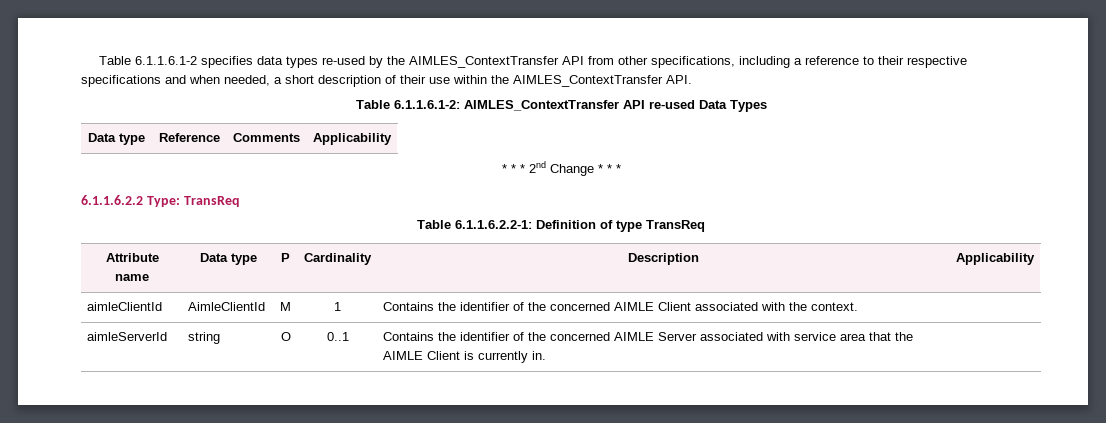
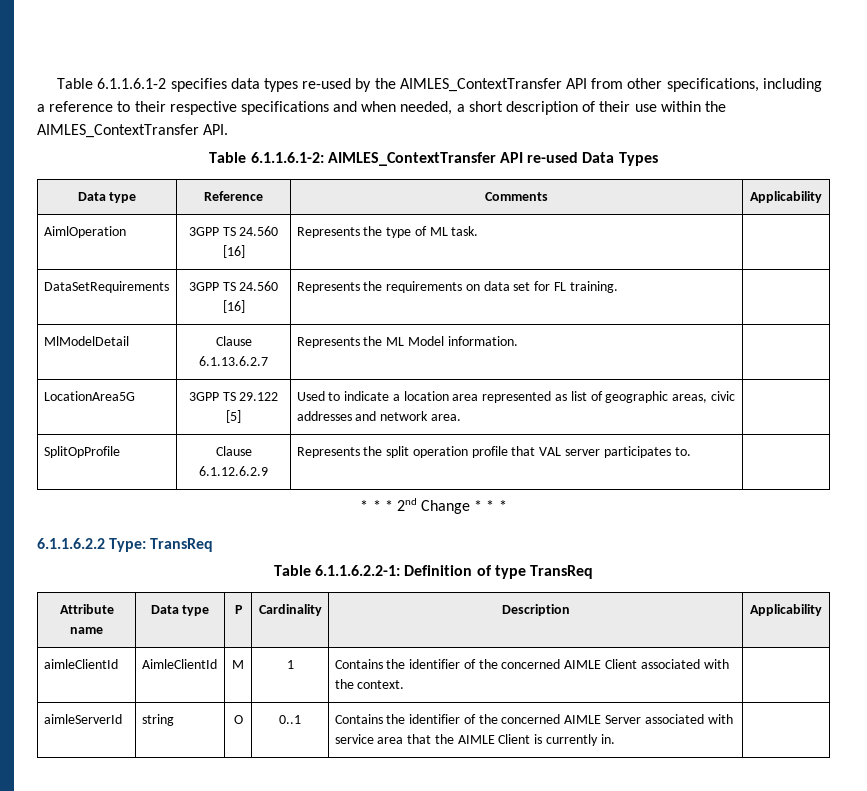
+ AimlOperation | 3GPP TS 24.560 [16] | Represents the type of ML task. |
+ DataSetRequirements | 3GPP TS 24.560 [16] | Represents the requirements on data set for FL training. |
+ MlModelDetail | Clause 6.1.13.6.2.7 | Represents the ML Model information. |
+ LocationArea5G | 3GPP TS 29.122 [5] | Used to indicate a location area represented as list of geographic areas, civic addresses and network area. |
+ SplitOpProfile | Clause 6.1.12.6.2.9 | Represents the split operation profile that VAL server participates to. |

